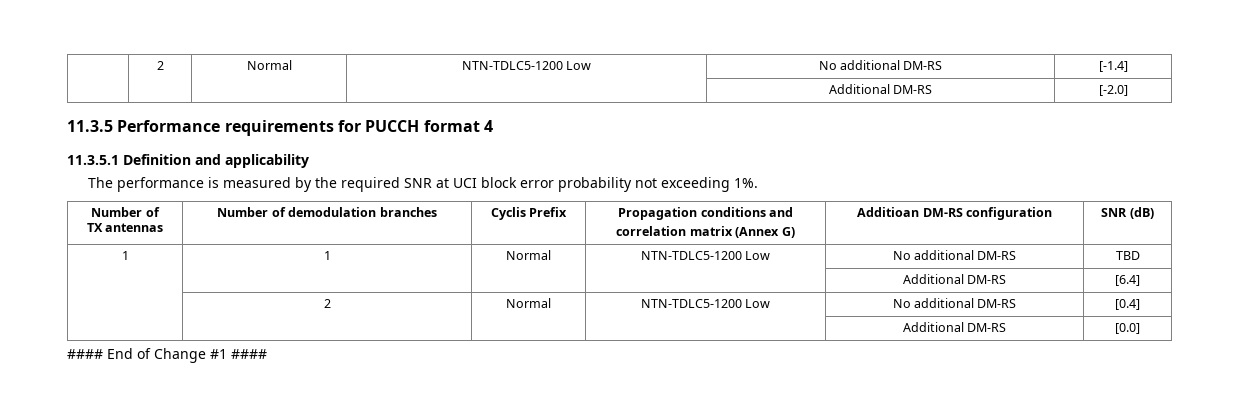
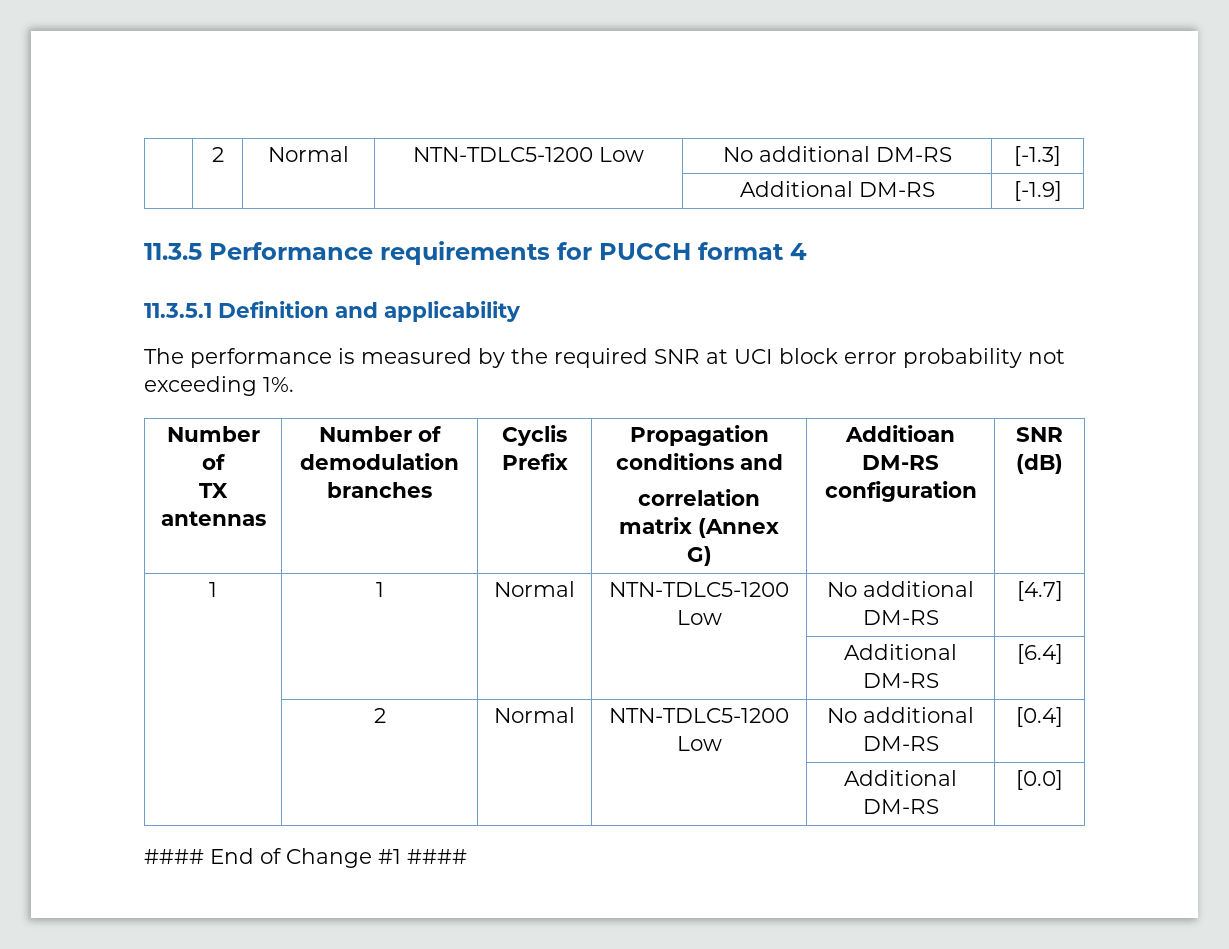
- | 2 | Normal | NTN-TDLC5-1200 Low | No additional DM-RS | [-1.4]
- | | | | Additional DM-RS | [-2.0]
+ | 2 | Normal | NTN-TDLC5-1200 Low | No additional DM-RS | [-1.3]
+ | | | | Additional DM-RS | [-1.9]
- 1 | 1 | Normal | NTN-TDLC5-1200 Low | No additional DM-RS | TBD
+ 1 | 1 | Normal | NTN-TDLC5-1200 Low | No additional DM-RS | [4.7]

